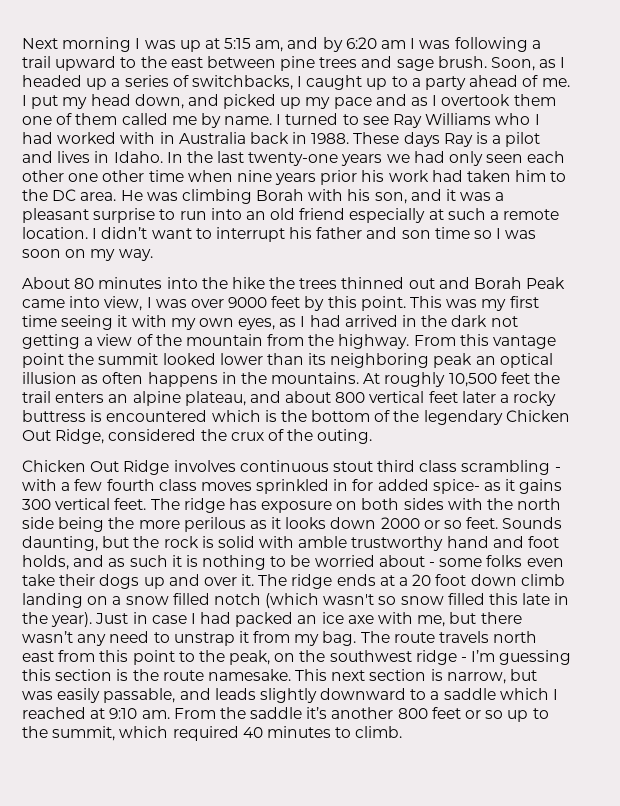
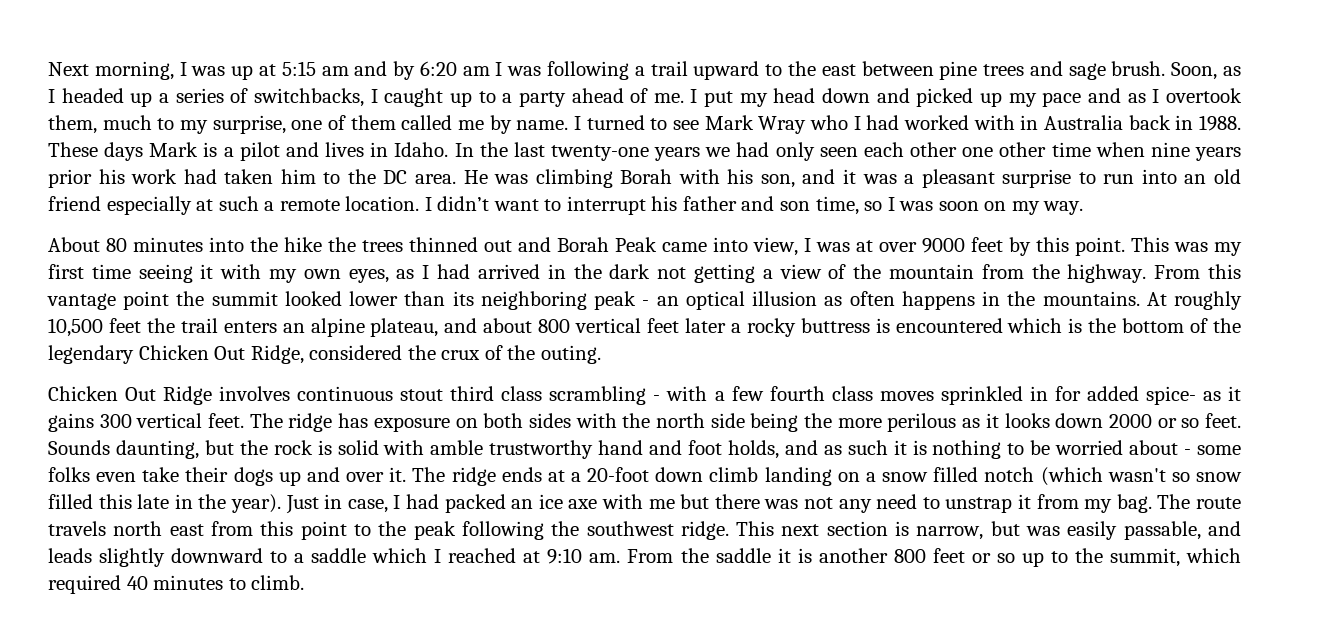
- Next morning I was up at 5:15 am, and by 6:20 am I was following a trail upward to the east between pine trees and sage brush.
+ Next morning, I was up at 5:15 am and by 6:20 am I was following a trail upward to the east between pine trees and sage brush.
- I put my head down, and picked up my pace and as I overtook them one of them called me by name.
+ I put my head down and picked up my pace and as I overtook them, much to my surprise, one of them called me by name.
- I turned to see Ray Williams who I had worked with in Australia back in 1988.
+ I turned to see Mark Wray who I had worked with in Australia back in 1988.
- These days Ray is a pilot and lives in Idaho.
+ These days Mark is a pilot and lives in Idaho.
- I didn’t want to interrupt his father and son time so I was soon on my way.
+ I didn’t want to interrupt his father and son time, so I was soon on my way.
- About 80 minutes into the hike the trees thinned out and Borah Peak came into view, I was over 9000 feet by this point.
+ About 80 minutes into the hike the trees thinned out and Borah Peak came into view, I was at over 9000 feet by this point.
- From this vantage point the summit looked lower than its neighboring peak an optical illusion as often happens in the mountains.
+ From this vantage point the summit looked lower than its neighboring peak - an optical illusion as often happens in the mountains.
- The ridge ends at a 20 foot down climb landing on a snow filled notch (which wasn't so snow filled this late in the year).
+ The ridge ends at a 20-foot down climb landing on a snow filled notch (which wasn't so snow filled this late in the year).
- Just in case I had packed an ice axe with me, but there wasn’t any need to unstrap it from my bag.
+ Just in case, I had packed an ice axe with me but there was not any need to unstrap it from my bag.
- The route travels north east from this point to the peak, on the southwest ridge - I’m guessing this section is the route namesake.
+ The route travels north east from this point to the peak following the southwest ridge.
- From the saddle it’s another 800 feet or so up to the summit, which required 40 minutes to climb.
+ From the saddle it is another 800 feet or so up to the summit, which required 40 minutes to climb.

